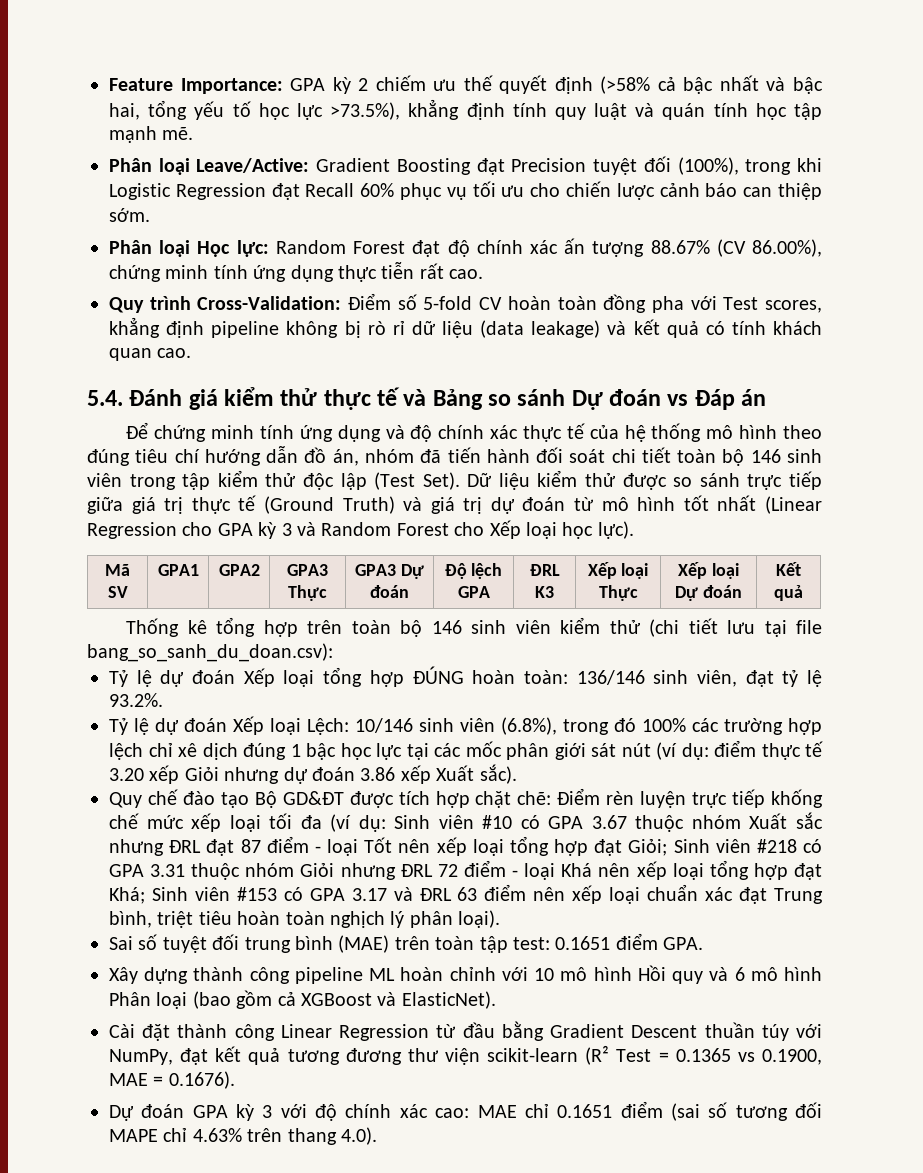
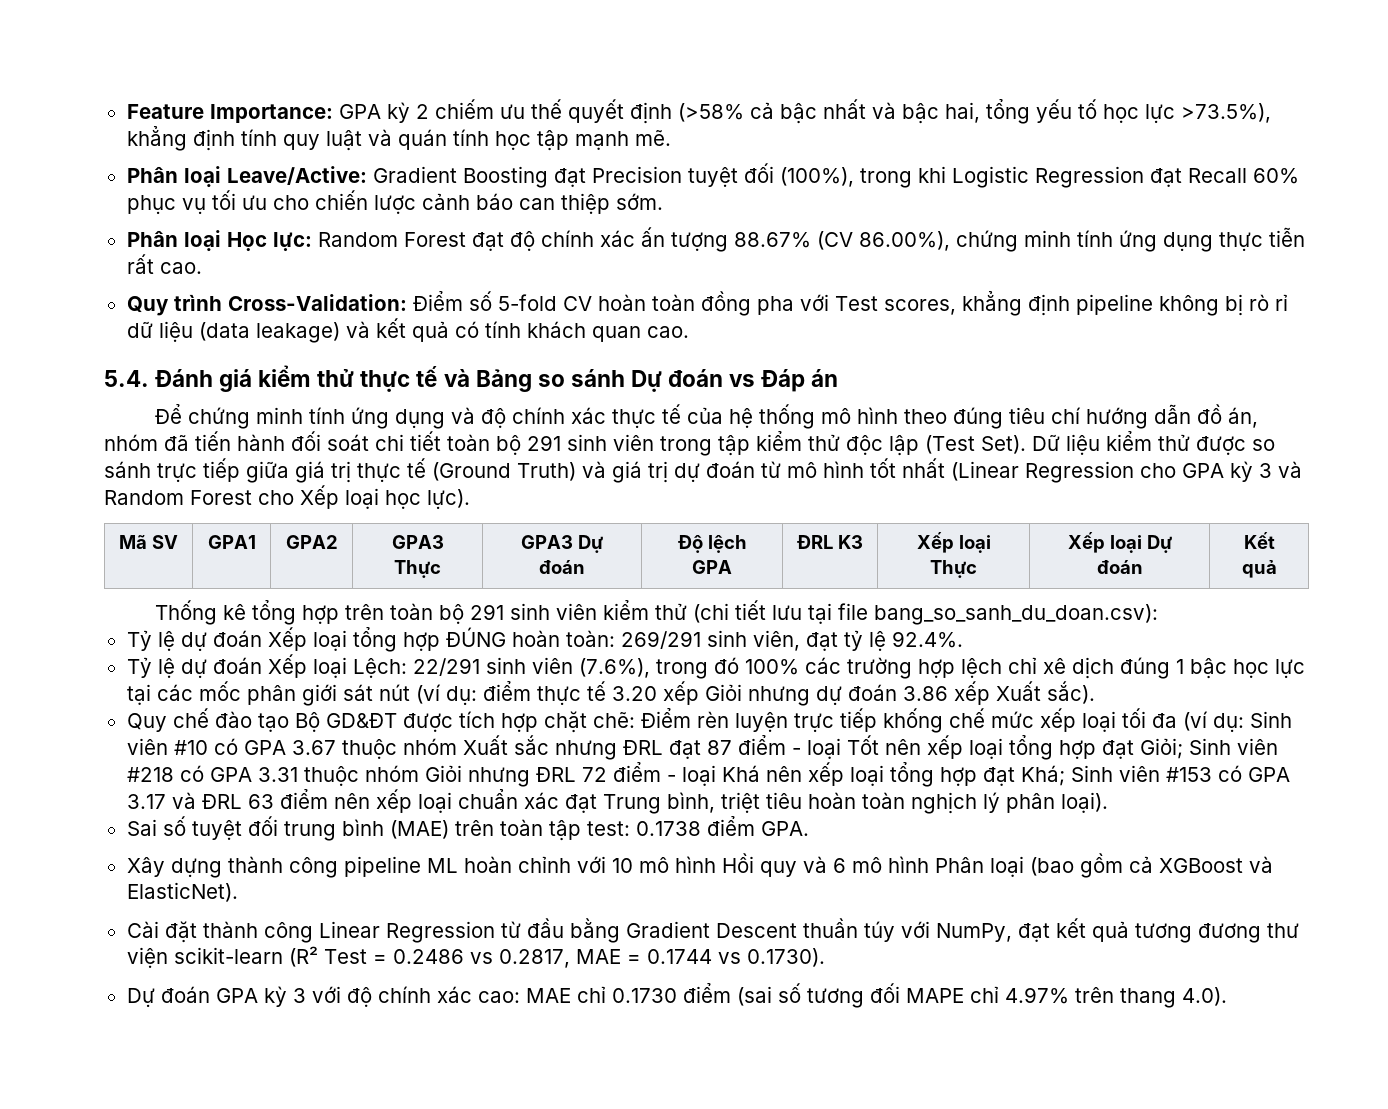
- Để chứng minh tính ứng dụng và độ chính xác thực tế của hệ thống mô hình theo đúng tiêu chí hướng dẫn đồ án, nhóm đã tiến hành đối soát chi tiết toàn bộ 146 sinh viên trong tập kiểm thử độc lập (Test Set).
+ Để chứng minh tính ứng dụng và độ chính xác thực tế của hệ thống mô hình theo đúng tiêu chí hướng dẫn đồ án, nhóm đã tiến hành đối soát chi tiết toàn bộ 291 sinh viên trong tập kiểm thử độc lập (Test Set).
- Thống kê tổng hợp trên toàn bộ 146 sinh viên kiểm thử (chi tiết lưu tại file bang_so_sanh_du_doan.csv):
+ Thống kê tổng hợp trên toàn bộ 291 sinh viên kiểm thử (chi tiết lưu tại file bang_so_sanh_du_doan.csv):
- Tỷ lệ dự đoán Xếp loại tổng hợp ĐÚNG hoàn toàn: 136/146 sinh viên, đạt tỷ lệ 93.2%.
+ Tỷ lệ dự đoán Xếp loại tổng hợp ĐÚNG hoàn toàn: 269/291 sinh viên, đạt tỷ lệ 92.4%.
- Tỷ lệ dự đoán Xếp loại Lệch: 10/146 sinh viên (6.8%), trong đó 100% các trường hợp lệch chỉ xê dịch đúng 1 bậc học lực tại các mốc phân giới sát nút (ví dụ: điểm thực tế 3.20 xếp Giỏi nhưng dự đoán 3.86 xếp Xuất sắc).
+ Tỷ lệ dự đoán Xếp loại Lệch: 22/291 sinh viên (7.6%), trong đó 100% các trường hợp lệch chỉ xê dịch đúng 1 bậc học lực tại các mốc phân giới sát nút (ví dụ: điểm thực tế 3.20 xếp Giỏi nhưng dự đoán 3.86 xếp Xuất sắc).
- Sai số tuyệt đối trung bình (MAE) trên toàn tập test: 0.1651 điểm GPA.
+ Sai số tuyệt đối trung bình (MAE) trên toàn tập test: 0.1738 điểm GPA.
- Cài đặt thành công Linear Regression từ đầu bằng Gradient Descent thuần túy với NumPy, đạt kết quả tương đương thư viện scikit-learn (R² Test = 0.1365 vs 0.1900, MAE = 0.1676).
+ Cài đặt thành công Linear Regression từ đầu bằng Gradient Descent thuần túy với NumPy, đạt kết quả tương đương thư viện scikit-learn (R² Test = 0.2486 vs 0.2817, MAE = 0.1744 vs 0.1730).
- Dự đoán GPA kỳ 3 với độ chính xác cao: MAE chỉ 0.1651 điểm (sai số tương đối MAPE chỉ 4.63% trên thang 4.0).
+ Dự đoán GPA kỳ 3 với độ chính xác cao: MAE chỉ 0.1730 điểm (sai số tương đối MAPE chỉ 4.97% trên thang 4.0).

